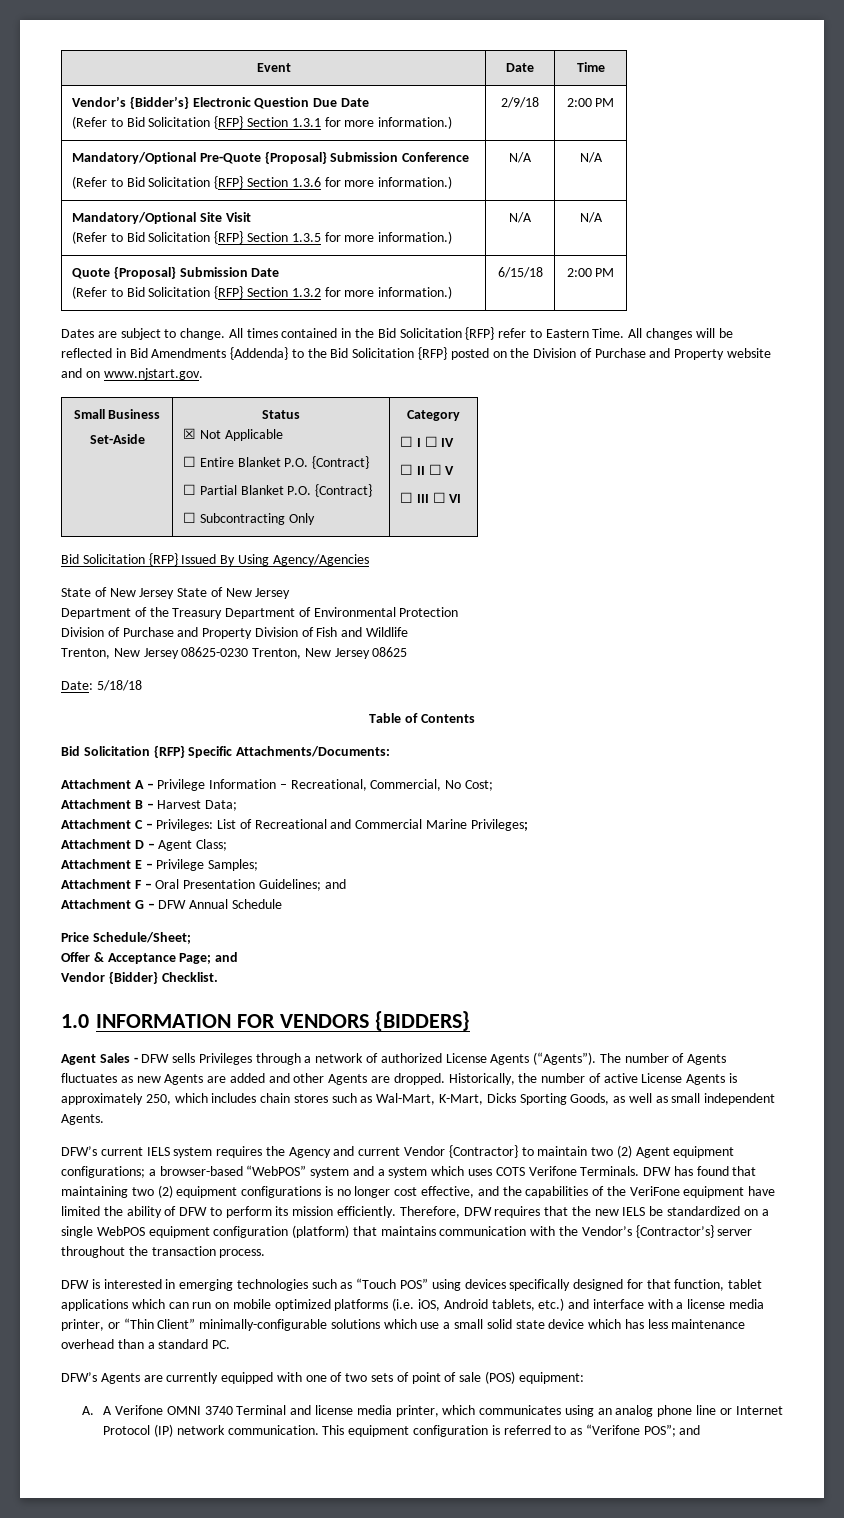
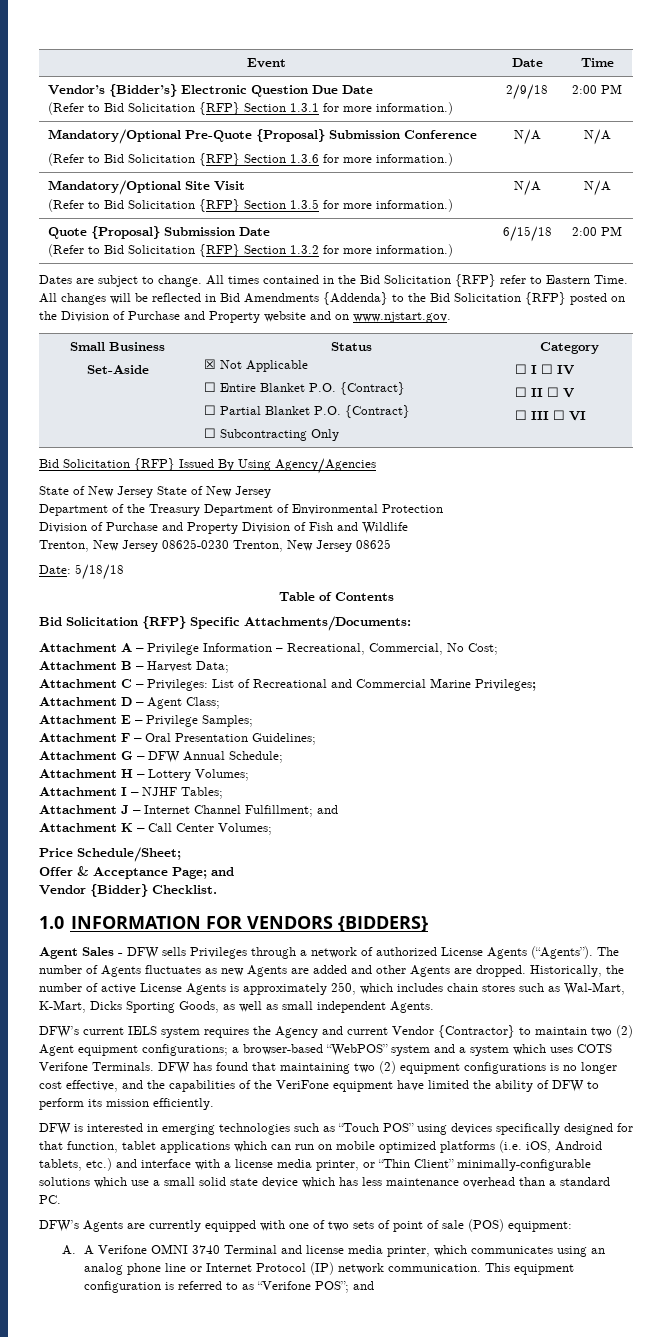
- Attachment F – Oral Presentation Guidelines; and
+ Attachment F – Oral Presentation Guidelines;
- Attachment G – DFW Annual Schedule
+ Attachment G – DFW Annual Schedule;
+ Attachment H – Lottery Volumes;
+ Attachment I – NJHF Tables;
+ Attachment J – Internet Channel Fulfillment; and
+ Attachment K – Call Center Volumes;
- Therefore, DFW requires that the new IELS be standardized on a single WebPOS equipment configuration (platform) that maintains communication with the Vendor’s {Contractor’s} server throughout the transaction process.

